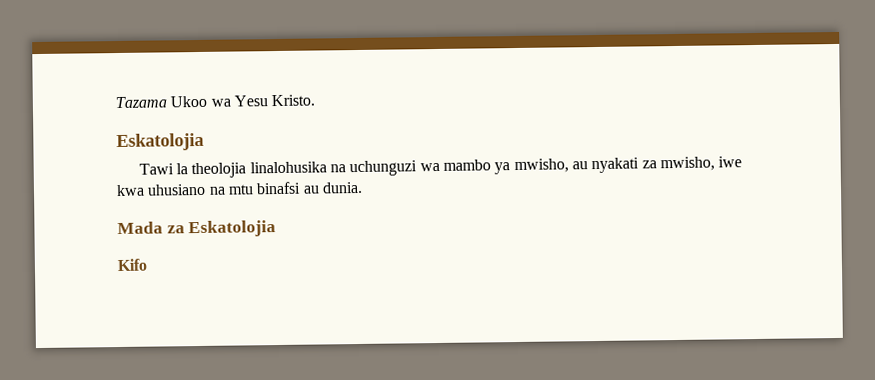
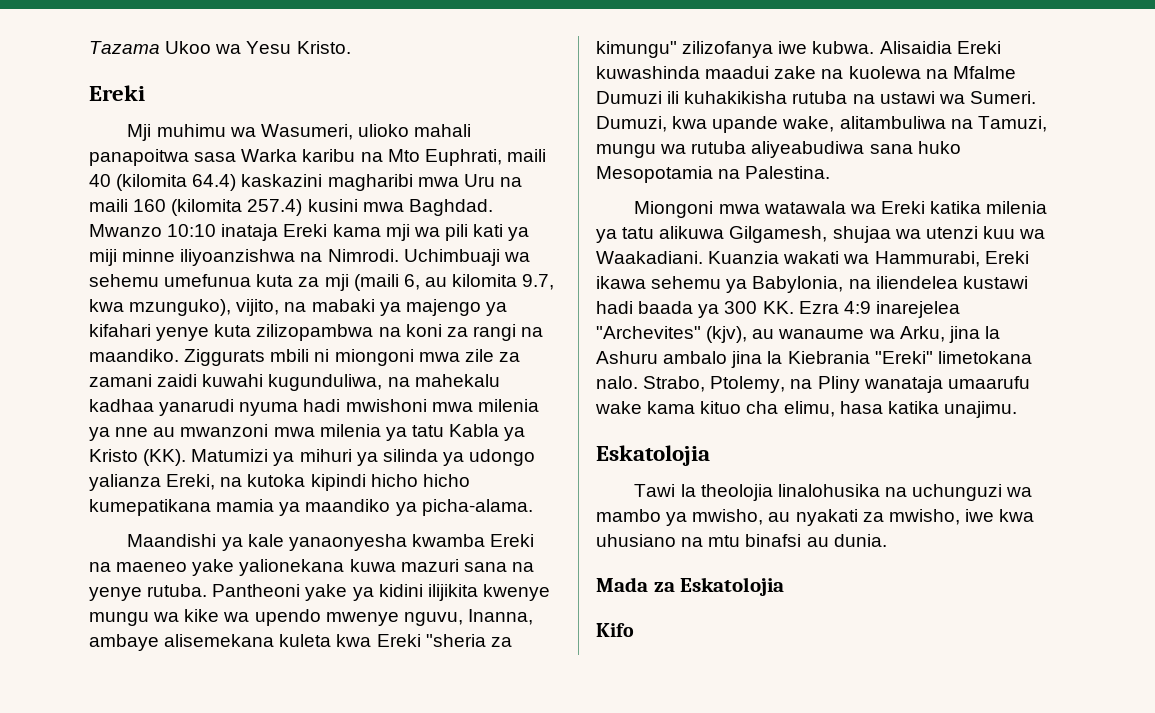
  Tazama Ukoo wa Yesu Kristo.
+ Ereki
+ Mji muhimu wa Wasumeri, ulioko mahali panapoitwa sasa Warka karibu na Mto Euphrati, maili 40 (kilomita 64.4) kaskazini magharibi mwa Uru na maili 160 (kilomita 257.4) kusini mwa Baghdad. Mwanzo 10:10 inataja Ereki kama mji wa pili kati ya miji minne iliyoanzishwa na Nimrodi. Uchimbuaji wa sehemu umefunua kuta za mji (maili 6, au kilomita 9.7, kwa mzunguko), vijito, na mabaki ya majengo ya kifahari yenye kuta zilizopambwa na koni za rangi na maandiko. Ziggurats mbili ni miongoni mwa zile za zamani zaidi kuwahi kugunduliwa, na mahekalu kadhaa yanarudi nyuma hadi mwishoni mwa milenia ya nne au mwanzoni mwa milenia ya tatu Kabla ya Kristo (KK). Matumizi ya mihuri ya silinda ya udongo yalianza Ereki, na kutoka kipindi hicho hicho kumepatikana mamia ya maandiko ya picha-alama.
+ Maandishi ya kale yanaonyesha kwamba Ereki na maeneo yake yalionekana kuwa mazuri sana na yenye rutuba. Pantheoni yake ya kidini ilijikita kwenye mungu wa kike wa upendo mwenye nguvu, Inanna, ambaye alisemekana kuleta kwa Ereki "sheria za kimungu" zilizofanya iwe kubwa. Alisaidia Ereki kuwashinda maadui zake na kuolewa na Mfalme Dumuzi ili kuhakikisha rutuba na ustawi wa Sumeri. Dumuzi, kwa upande wake, alitambuliwa na Tamuzi, mungu wa rutuba aliyeabudiwa sana huko Mesopotamia na Palestina.
+ Miongoni mwa watawala wa Ereki katika milenia ya tatu alikuwa Gilgamesh, shujaa wa utenzi kuu wa Waakadiani. Kuanzia wakati wa Hammurabi, Ereki ikawa sehemu ya Babylonia, na iliendelea kustawi hadi baada ya 300 KK. Ezra 4:9 inarejelea "Archevites" (kjv), au wanaume wa Arku, jina la Ashuru ambalo jina la Kiebrania "Ereki" limetokana nalo. Strabo, Ptolemy, na Pliny wanataja umaarufu wake kama kituo cha elimu, hasa katika unajimu.

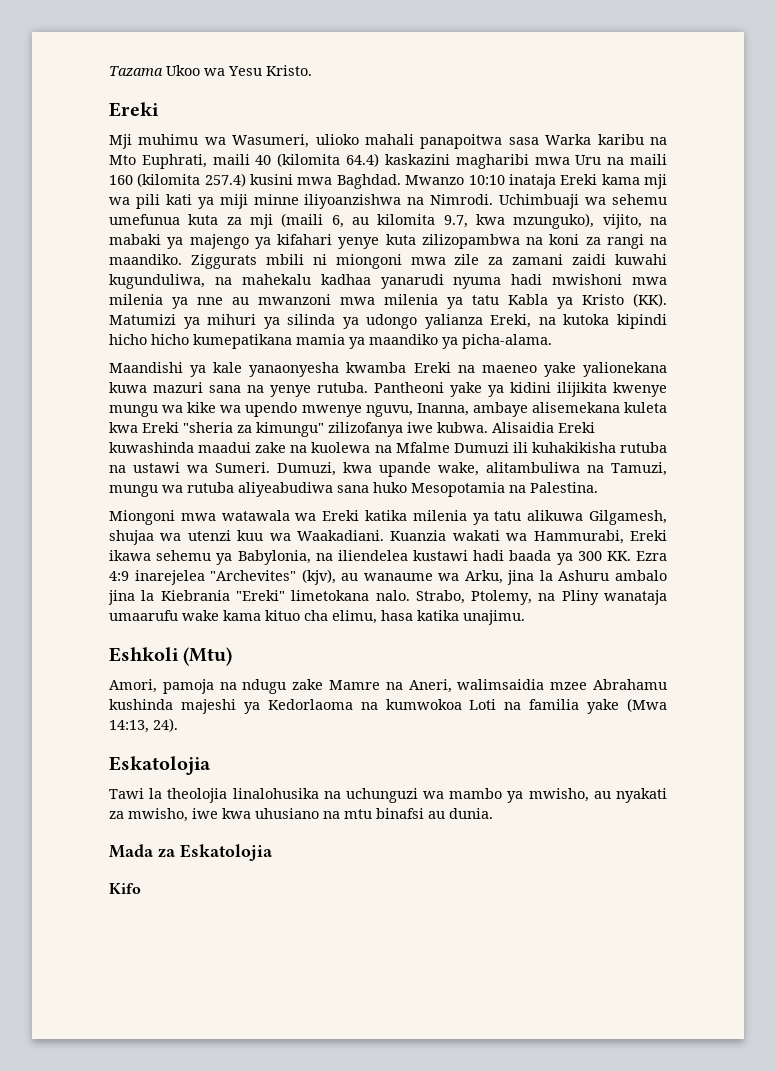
+ Eshkoli (Mtu)
+ Amori, pamoja na ndugu zake Mamre na Aneri, walimsaidia mzee Abrahamu kushinda majeshi ya Kedorlaoma na kumwokoa Loti na familia yake (Mwa 14:13, 24).

